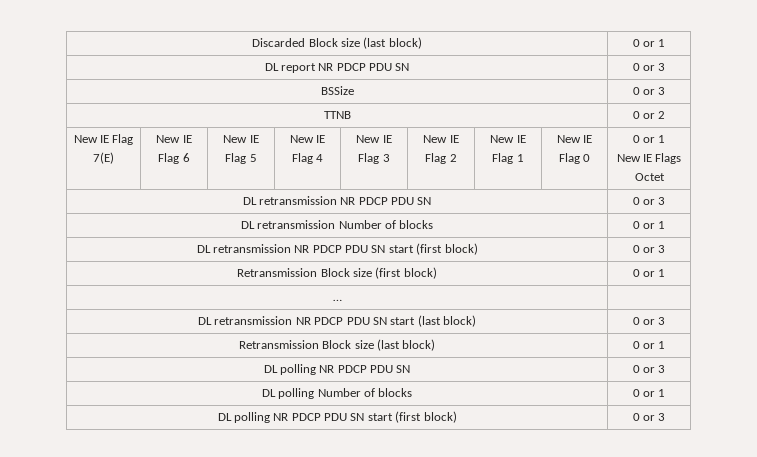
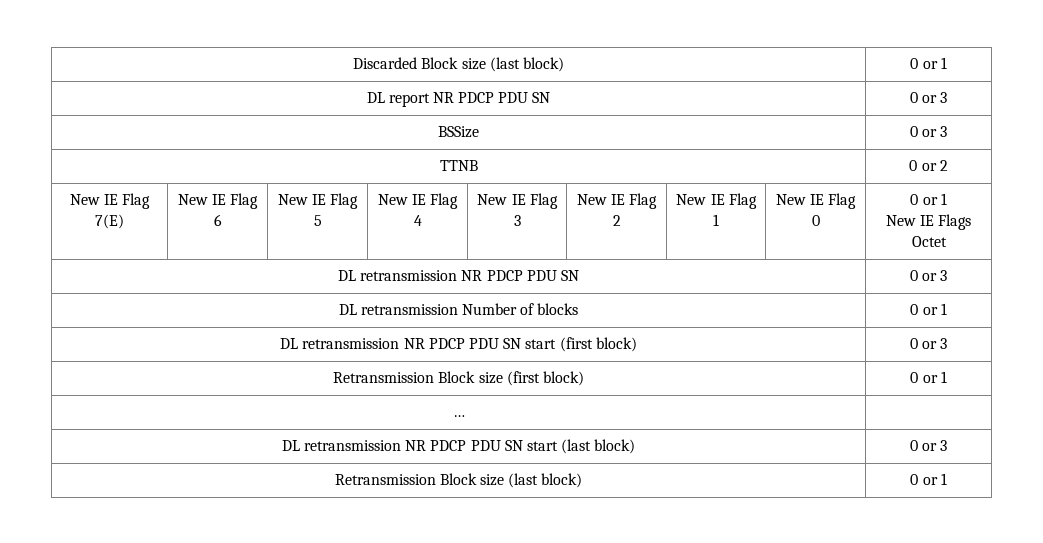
- DL polling NR PDCP PDU SN | 0 or 3
- DL polling Number of blocks | 0 or 1
- DL polling NR PDCP PDU SN start (first block) | 0 or 3

